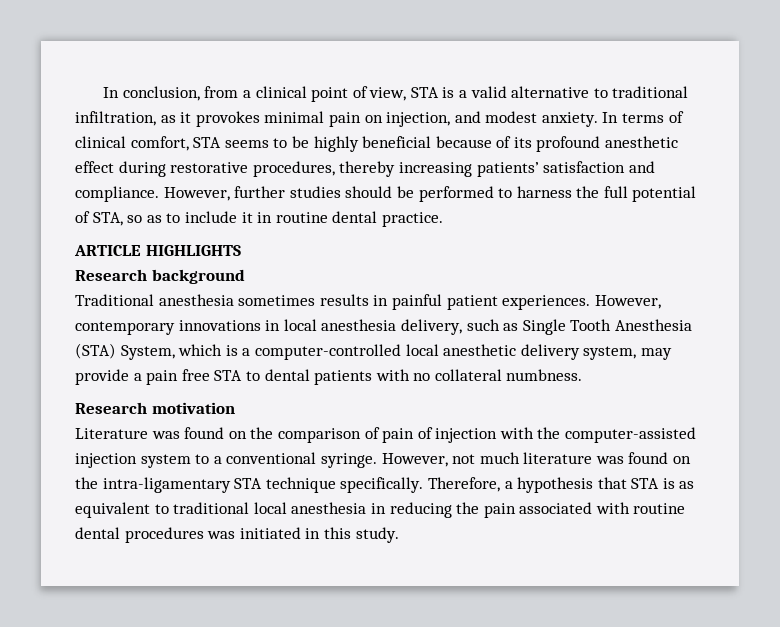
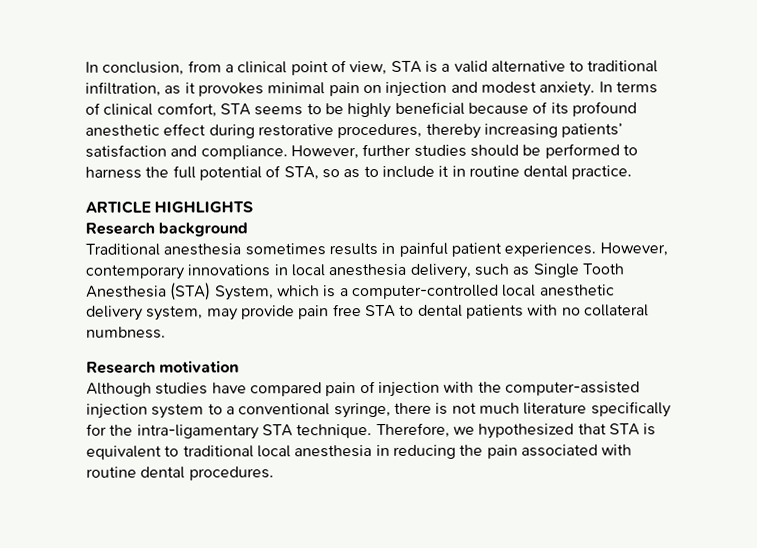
- In conclusion, from a clinical point of view, STA is a valid alternative to traditional infiltration, as it provokes minimal pain on injection, and modest anxiety.
+ In conclusion, from a clinical point of view, STA is a valid alternative to traditional infiltration, as it provokes minimal pain on injection and modest anxiety.
- However, contemporary innovations in local anesthesia delivery, such as Single Tooth Anesthesia (STA) System, which is a computer-controlled local anesthetic delivery system, may provide a pain free STA to dental patients with no collateral numbness.
+ However, contemporary innovations in local anesthesia delivery, such as Single Tooth Anesthesia (STA) System, which is a computer-controlled local anesthetic delivery system, may provide pain free STA to dental patients with no collateral numbness.
- Literature was found on the comparison of pain of injection with the computer-assisted injection system to a conventional syringe. However, not much literature was found on the intra-ligamentary STA technique specifically. Therefore, a hypothesis that STA is as equivalent to traditional local anesthesia in reducing the pain associated with routine dental procedures was initiated in this study.
+ Although studies have compared pain of injection with the computer-assisted injection system to a conventional syringe, there is not much literature specifically for the intra-ligamentary STA technique. Therefore, we hypothesized that STA is equivalent to traditional local anesthesia in reducing the pain associated with routine dental procedures.

